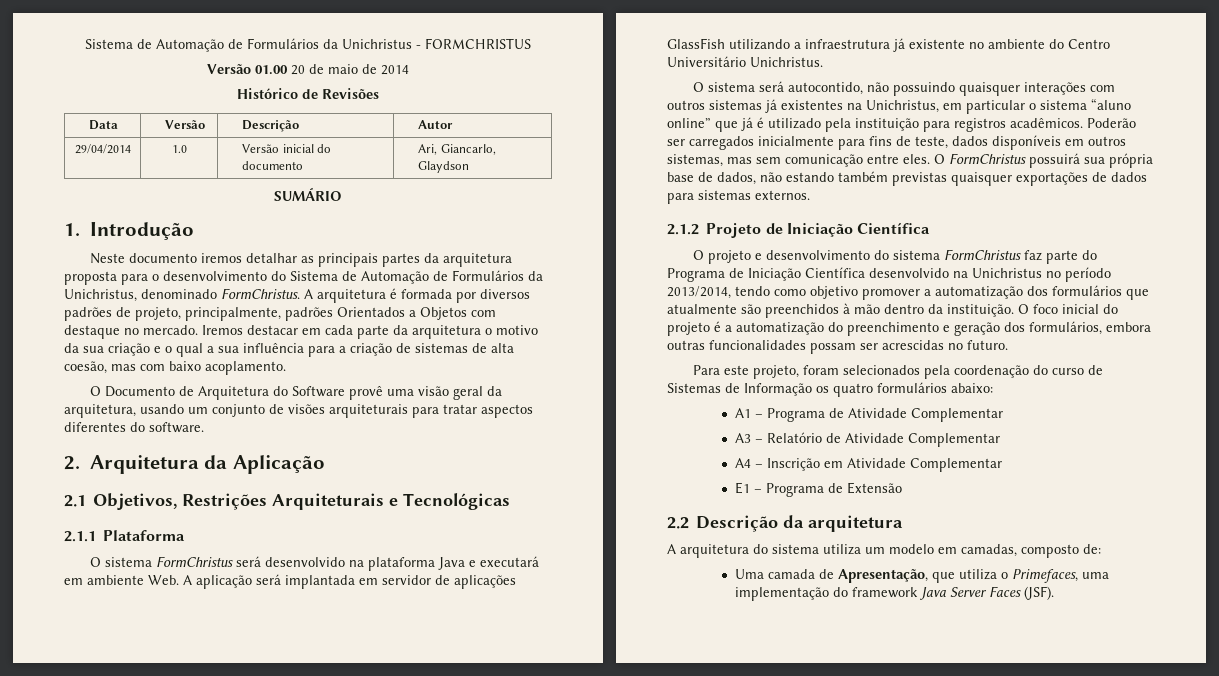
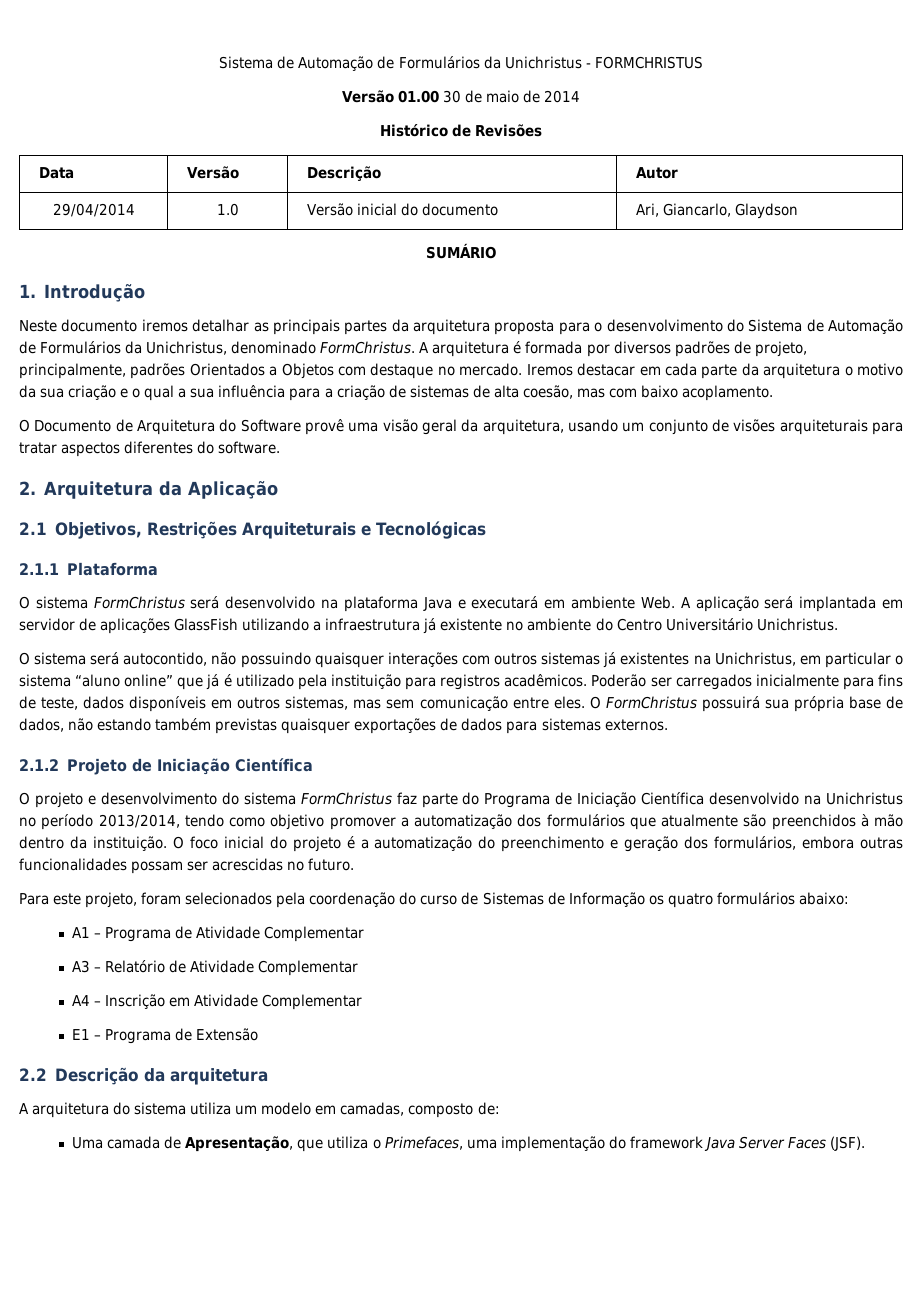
- Versão 01.00 20 de maio de 2014
+ Versão 01.00 30 de maio de 2014

